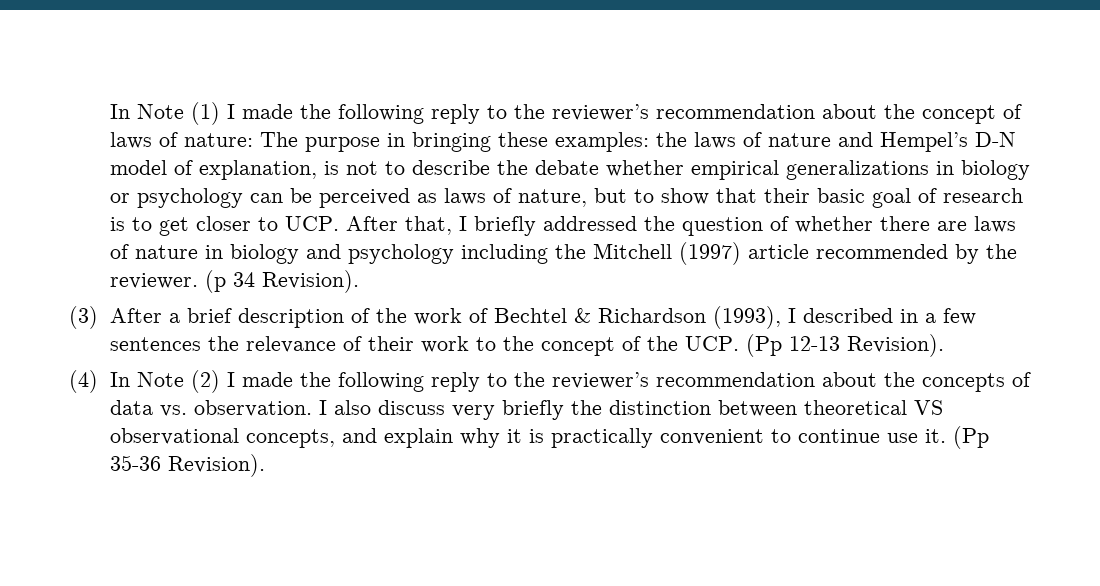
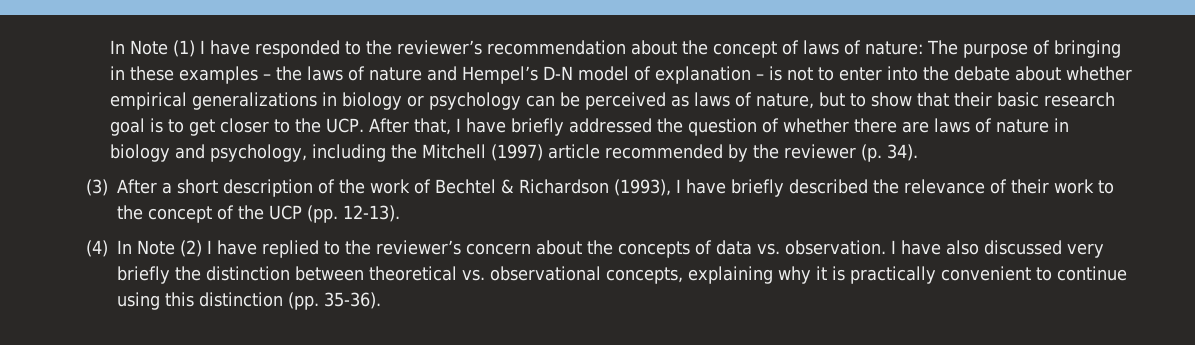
- In Note (1) I made the following reply to the reviewer’s recommendation about the concept of laws of nature:
+ In Note (1) I have responded to the reviewer’s recommendation about the concept of laws of nature:
- The purpose in bringing these examples: the laws of nature and Hempel’s D-N model of explanation, is not to describe the debate whether empirical generalizations in biology or psychology can be perceived as laws of nature, but to show that their basic goal of research is to get closer to UCP. After that, I briefly addressed the question of whether there are laws of nature in biology and psychology including the Mitchell (1997) article recommended by the reviewer. (p 34 Revision).
+ The purpose of bringing in these examples – the laws of nature and Hempel’s D-N model of explanation – is not to enter into the debate about whether empirical generalizations in biology or psychology can be perceived as laws of nature, but to show that their basic research goal is to get closer to the UCP. After that, I have briefly addressed the question of whether there are laws of nature in biology and psychology, including the Mitchell (1997) article recommended by the reviewer (p. 34).
- (3) After a brief description of the work of Bechtel & Richardson (1993), I described in a few sentences the relevance of their work to the concept of the UCP. (Pp 12-13 Revision).
+ (3) After a short description of the work of Bechtel & Richardson (1993), I have briefly described the relevance of their work to the concept of the UCP (pp. 12-13).
- (4) In Note (2) I made the following reply to the reviewer’s recommendation about the concepts of data vs. observation.
+ (4) In Note (2) I have replied to the reviewer’s concern about the concepts of data vs. observation.
- I also discuss very briefly the distinction between theoretical VS observational concepts, and explain why it is practically convenient to continue use it. (Pp 35-36 Revision).
+ I have also discussed very briefly the distinction between theoretical vs. observational concepts, explaining why it is practically convenient to continue using this distinction (pp. 35-36).

